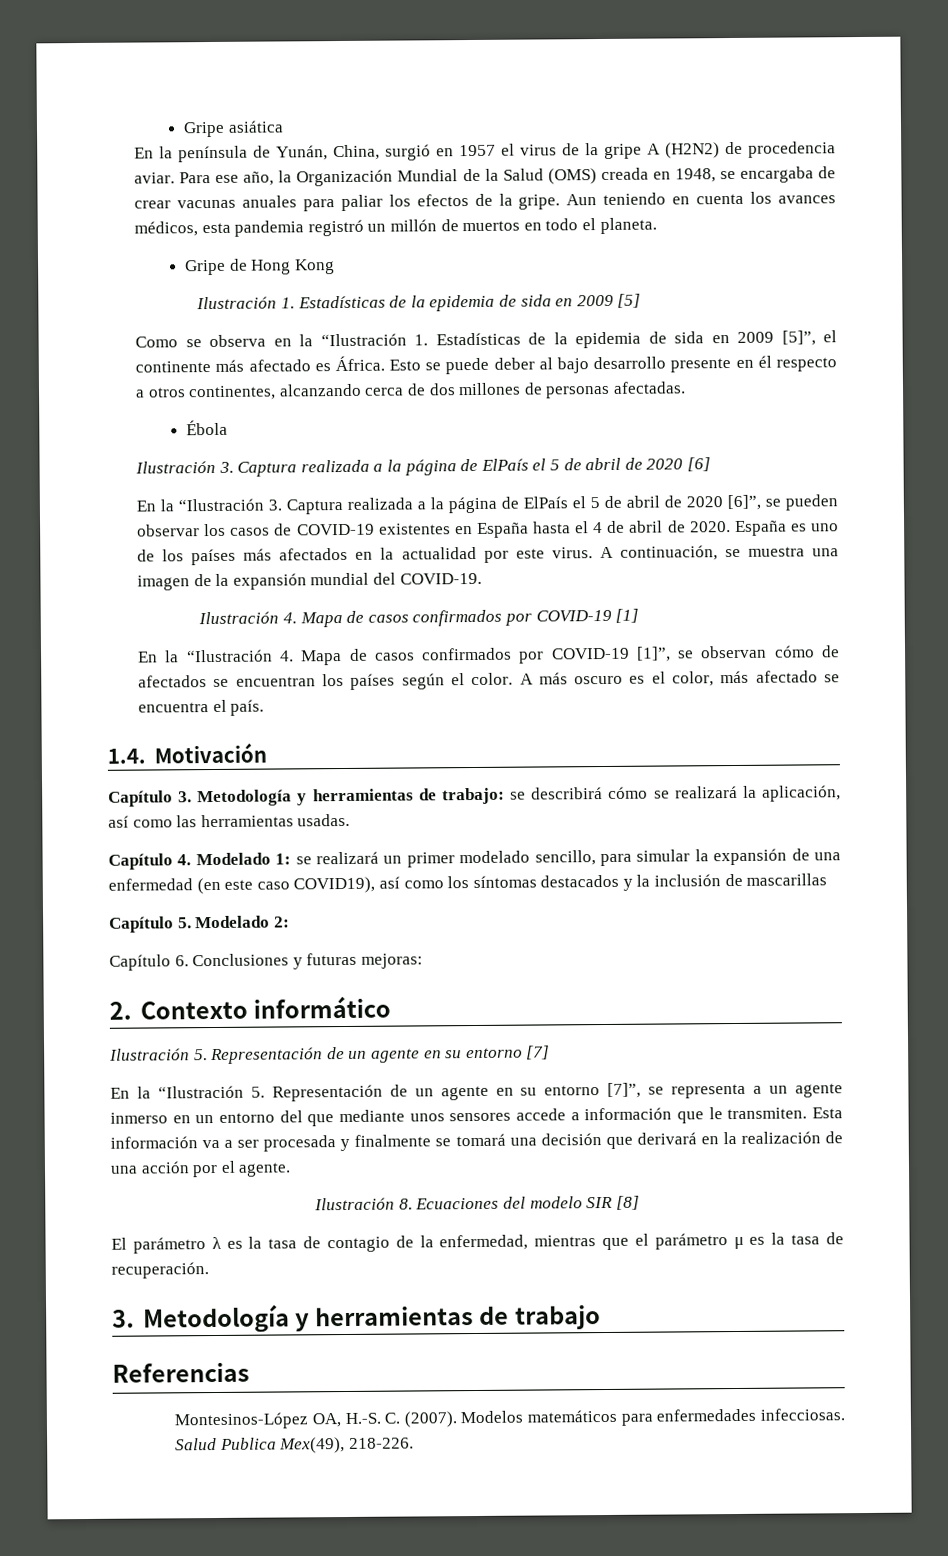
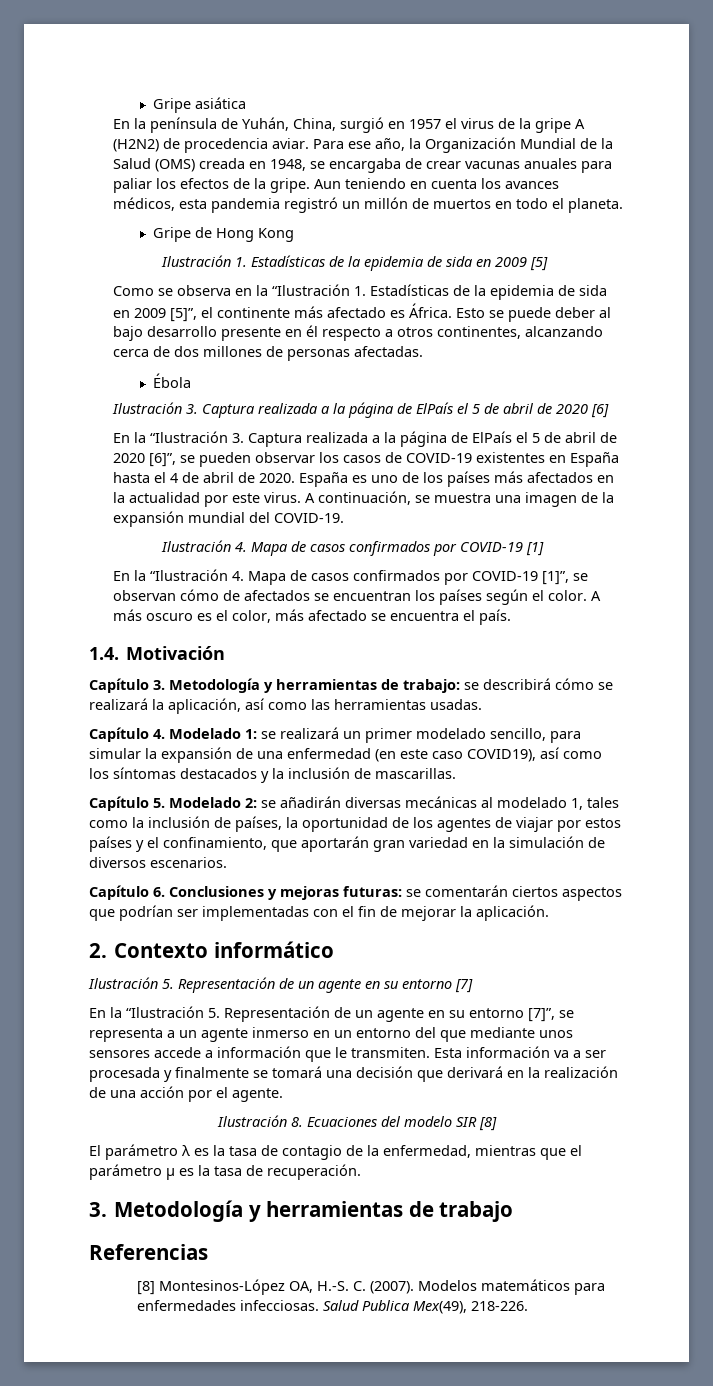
- En la península de Yunán, China, surgió en 1957 el virus de la gripe A (H2N2) de procedencia aviar.
+ En la península de Yuhán, China, surgió en 1957 el virus de la gripe A (H2N2) de procedencia aviar.
- Capítulo 4. Modelado 1: se realizará un primer modelado sencillo, para simular la expansión de una enfermedad (en este caso COVID19), así como los síntomas destacados y la inclusión de mascarillas
+ Capítulo 4. Modelado 1: se realizará un primer modelado sencillo, para simular la expansión de una enfermedad (en este caso COVID19), así como los síntomas destacados y la inclusión de mascarillas.
- Capítulo 5. Modelado 2:
- Capítulo 6. Conclusiones y futuras mejoras:
+ Capítulo 5. Modelado 2: se añadirán diversas mecánicas al modelado 1, tales como la inclusión de países, la oportunidad de los agentes de viajar por estos países y el confinamiento, que aportarán gran variedad en la simulación de diversos escenarios.
+ Capítulo 6. Conclusiones y mejoras futuras: se comentarán ciertos aspectos que podrían ser implementadas con el fin de mejorar la aplicación.
- Montesinos-López OA, H.-S. C. (2007).
+ [8] Montesinos-López OA, H.-S. C. (2007).

